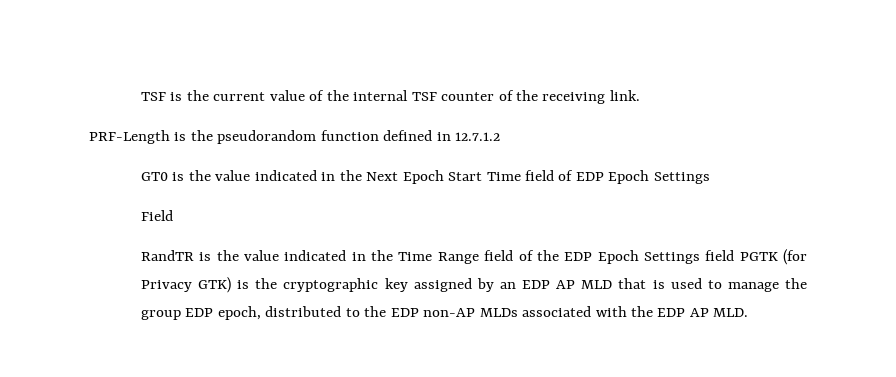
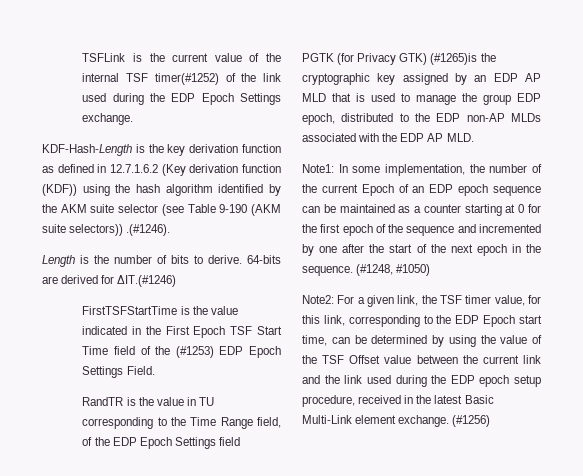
- TSF is the current value of the internal TSF counter of the receiving link.
- PRF-Length is the pseudorandom function defined in 12.7.1.2
- GT0 is the value indicated in the Next Epoch Start Time field of EDP Epoch Settings
- Field
+ TSFLink is the current value of the internal TSF timer(#1252) of the link used during the EDP Epoch Settings exchange.
+ KDF-Hash-Length is the key derivation function as defined in 12.7.1.6.2 (Key derivation function (KDF)) using the hash algorithm identified by the AKM suite selector (see Table 9-190 (AKM suite selectors)) .(#1246).
+ Length is the number of bits to derive. 64-bits are derived for ΔIT.(#1246)
+ FirstTSFStartTime is the value indicated in the First Epoch TSF Start Time field of the (#1253) EDP Epoch Settings Field.
- RandTR is the value indicated in the Time Range field of the EDP Epoch Settings field PGTK (for Privacy GTK) is the cryptographic key assigned by an EDP AP MLD that is used to manage the group EDP epoch, distributed to the EDP non-AP MLDs associated with the EDP AP MLD.
+ RandTR is the value in TU corresponding to the Time Range field, of the EDP Epoch Settings field
+ PGTK (for Privacy GTK) (#1265)is the cryptographic key assigned by an EDP AP MLD that is used to manage the group EDP epoch, distributed to the EDP non-AP MLDs associated with the EDP AP MLD.
+ Note1: In some implementation, the number of the current Epoch of an EDP epoch sequence can be maintained as a counter starting at 0 for the first epoch of the sequence and incremented by one after the start of the next epoch in the sequence. (#1248, #1050)
+ Note2: For a given link, the TSF timer value, for this link, corresponding to the EDP Epoch start time, can be determined by using the value of the TSF Offset value between the current link and the link used during the EDP epoch setup procedure, received in the latest Basic Multi-Link element exchange. (#1256)

